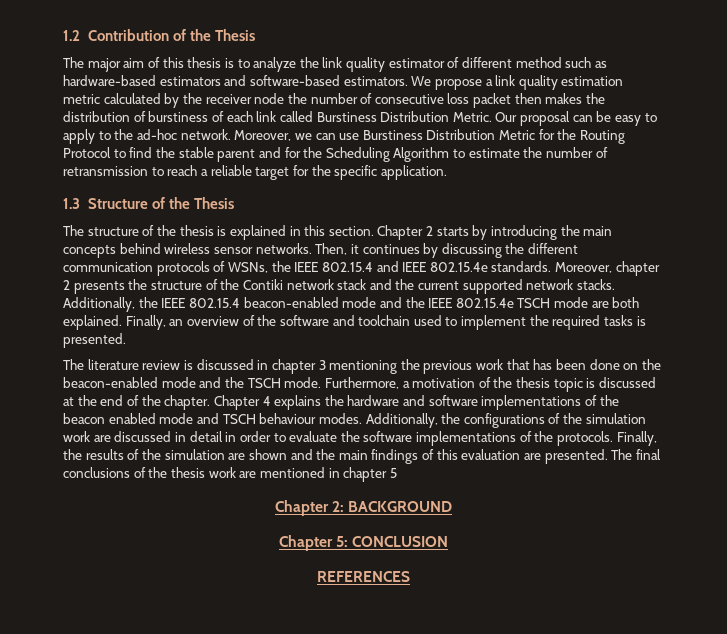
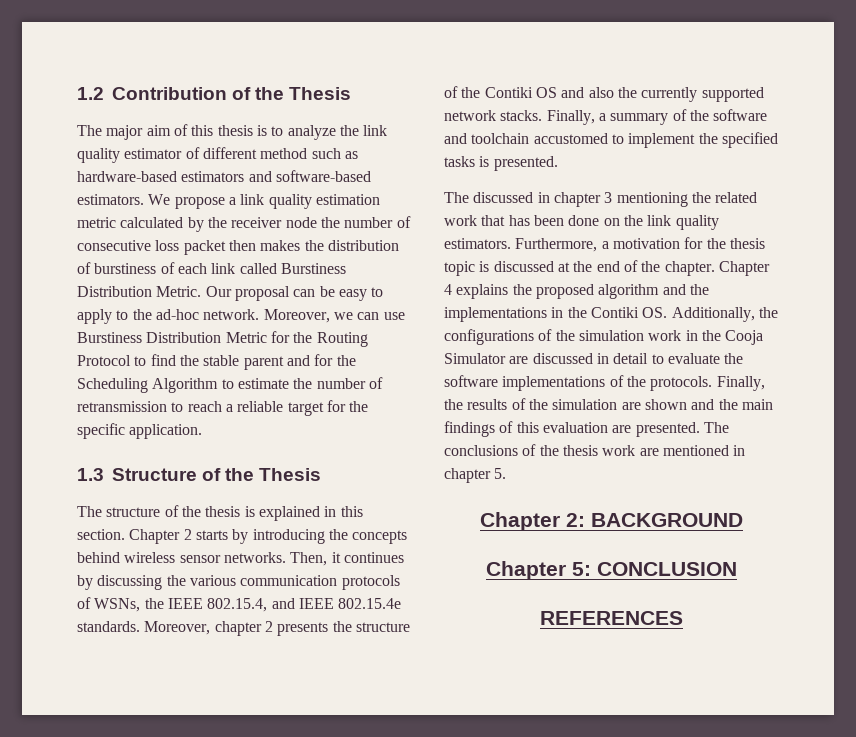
- Chapter 2 starts by introducing the main concepts behind wireless sensor networks.
+ Chapter 2 starts by introducing the concepts behind wireless sensor networks.
- Then, it continues by discussing the different communication protocols of WSNs, the IEEE 802.15.4 and IEEE 802.15.4e standards.
+ Then, it continues by discussing the various communication protocols of WSNs, the IEEE 802.15.4, and IEEE 802.15.4e standards.
- Moreover, chapter 2 presents the structure of the Contiki network stack and the current supported network stacks. Additionally, the IEEE 802.15.4 beacon-enabled mode and the IEEE 802.15.4e TSCH mode are both explained. Finally, an overview of the software and toolchain used to implement the required tasks is presented.
+ Moreover, chapter 2 presents the structure of the Contiki OS and also the currently supported network stacks. Finally, a summary of the software and toolchain accustomed to implement the specified tasks is presented.
- The literature review is discussed in chapter 3 mentioning the previous work that has been done on the beacon-enabled mode and the TSCH mode.
+ The discussed in chapter 3 mentioning the related work that has been done on the link quality estimators.
- Furthermore, a motivation of the thesis topic is discussed at the end of the chapter.
+ Furthermore, a motivation for the thesis topic is discussed at the end of the chapter.
- Chapter 4 explains the hardware and software implementations of the beacon enabled mode and TSCH behaviour modes. Additionally, the configurations of the simulation work are discussed in detail in order to evaluate the software implementations of the protocols.
+ Chapter 4 explains the proposed algorithm and the implementations in the Contiki OS. Additionally, the configurations of the simulation work in the Cooja Simulator are discussed in detail to evaluate the software implementations of the protocols.
- The final conclusions of the thesis work are mentioned in chapter 5
+ The conclusions of the thesis work are mentioned in chapter 5.

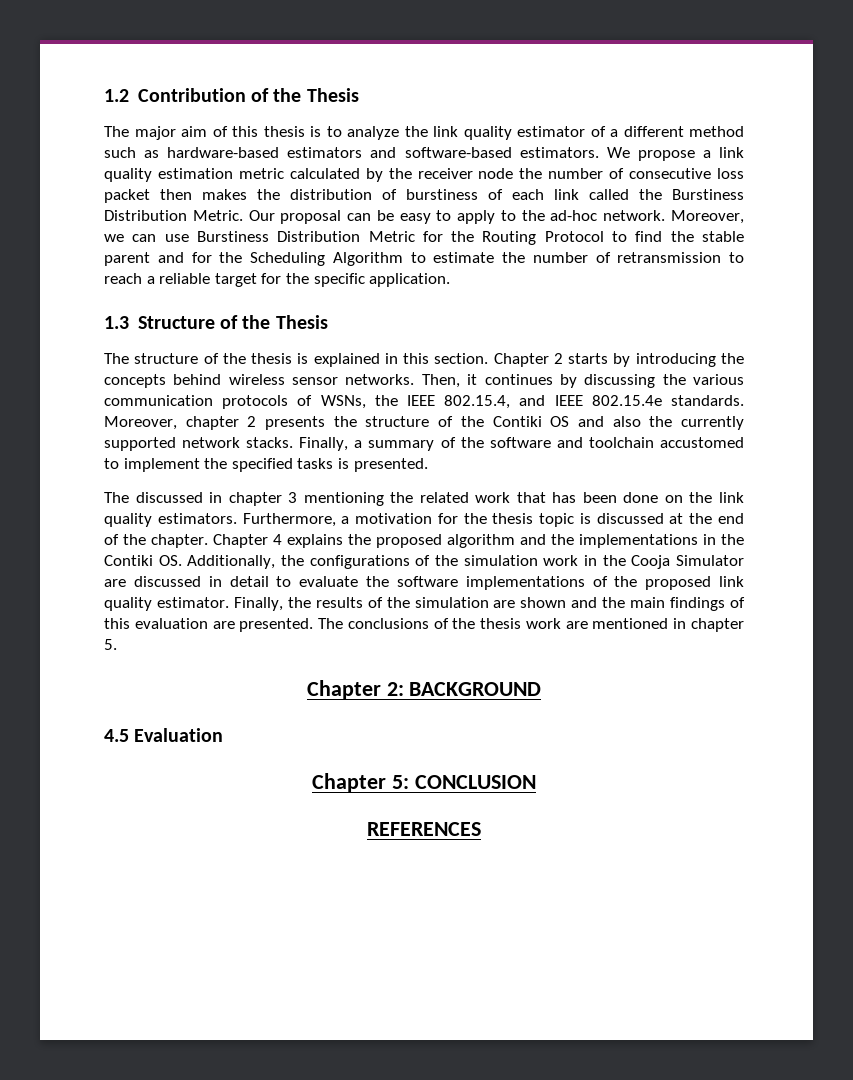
- The major aim of this thesis is to analyze the link quality estimator of different method such as hardware-based estimators and software-based estimators.
+ The major aim of this thesis is to analyze the link quality estimator of a different method such as hardware-based estimators and software-based estimators.
- We propose a link quality estimation metric calculated by the receiver node the number of consecutive loss packet then makes the distribution of burstiness of each link called Burstiness Distribution Metric.
+ We propose a link quality estimation metric calculated by the receiver node the number of consecutive loss packet then makes the distribution of burstiness of each link called the Burstiness Distribution Metric.
- Chapter 4 explains the proposed algorithm and the implementations in the Contiki OS. Additionally, the configurations of the simulation work in the Cooja Simulator are discussed in detail to evaluate the software implementations of the protocols.
+ Chapter 4 explains the proposed algorithm and the implementations in the Contiki OS. Additionally, the configurations of the simulation work in the Cooja Simulator are discussed in detail to evaluate the software implementations of the proposed link quality estimator.
+ 4.5 Evaluation

